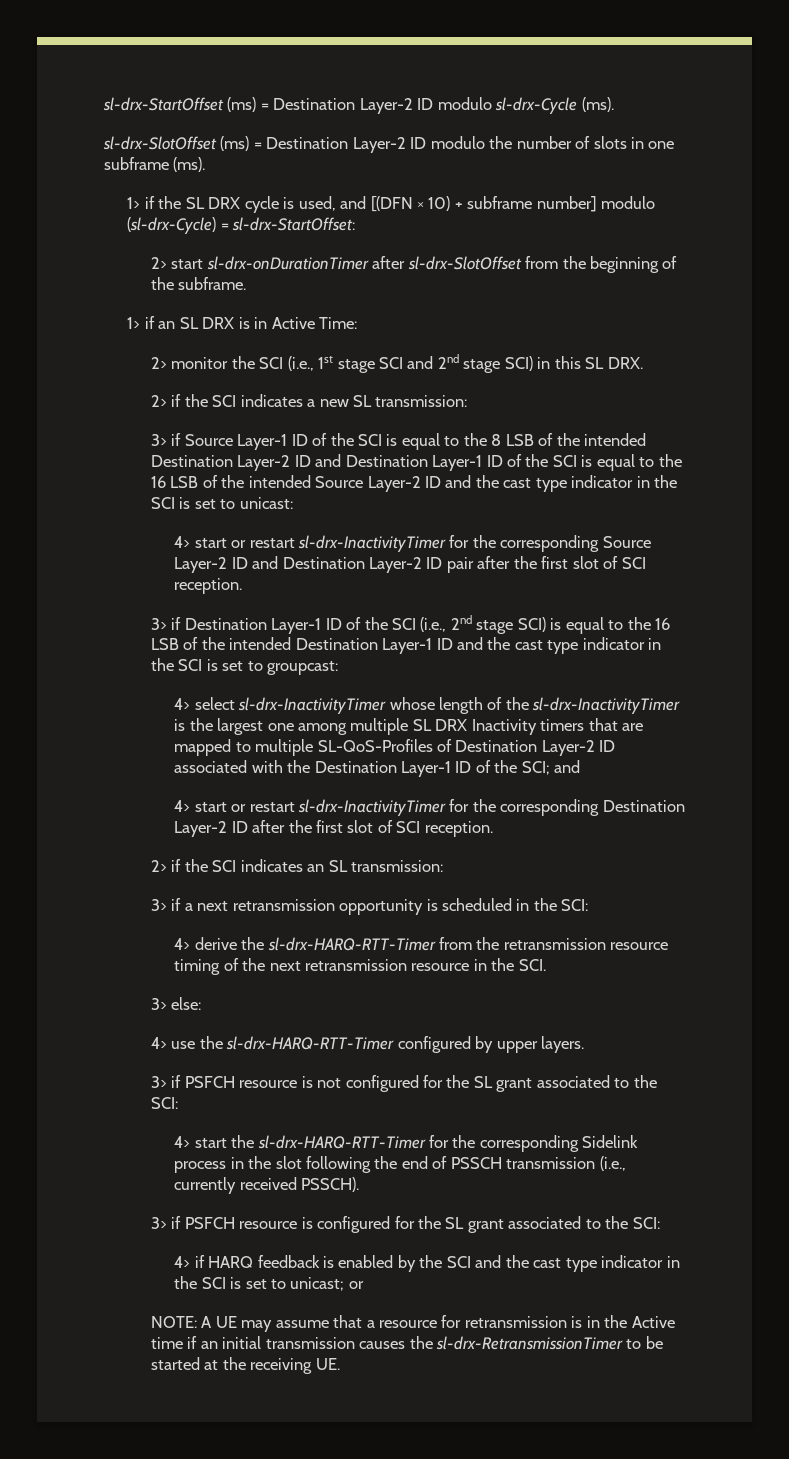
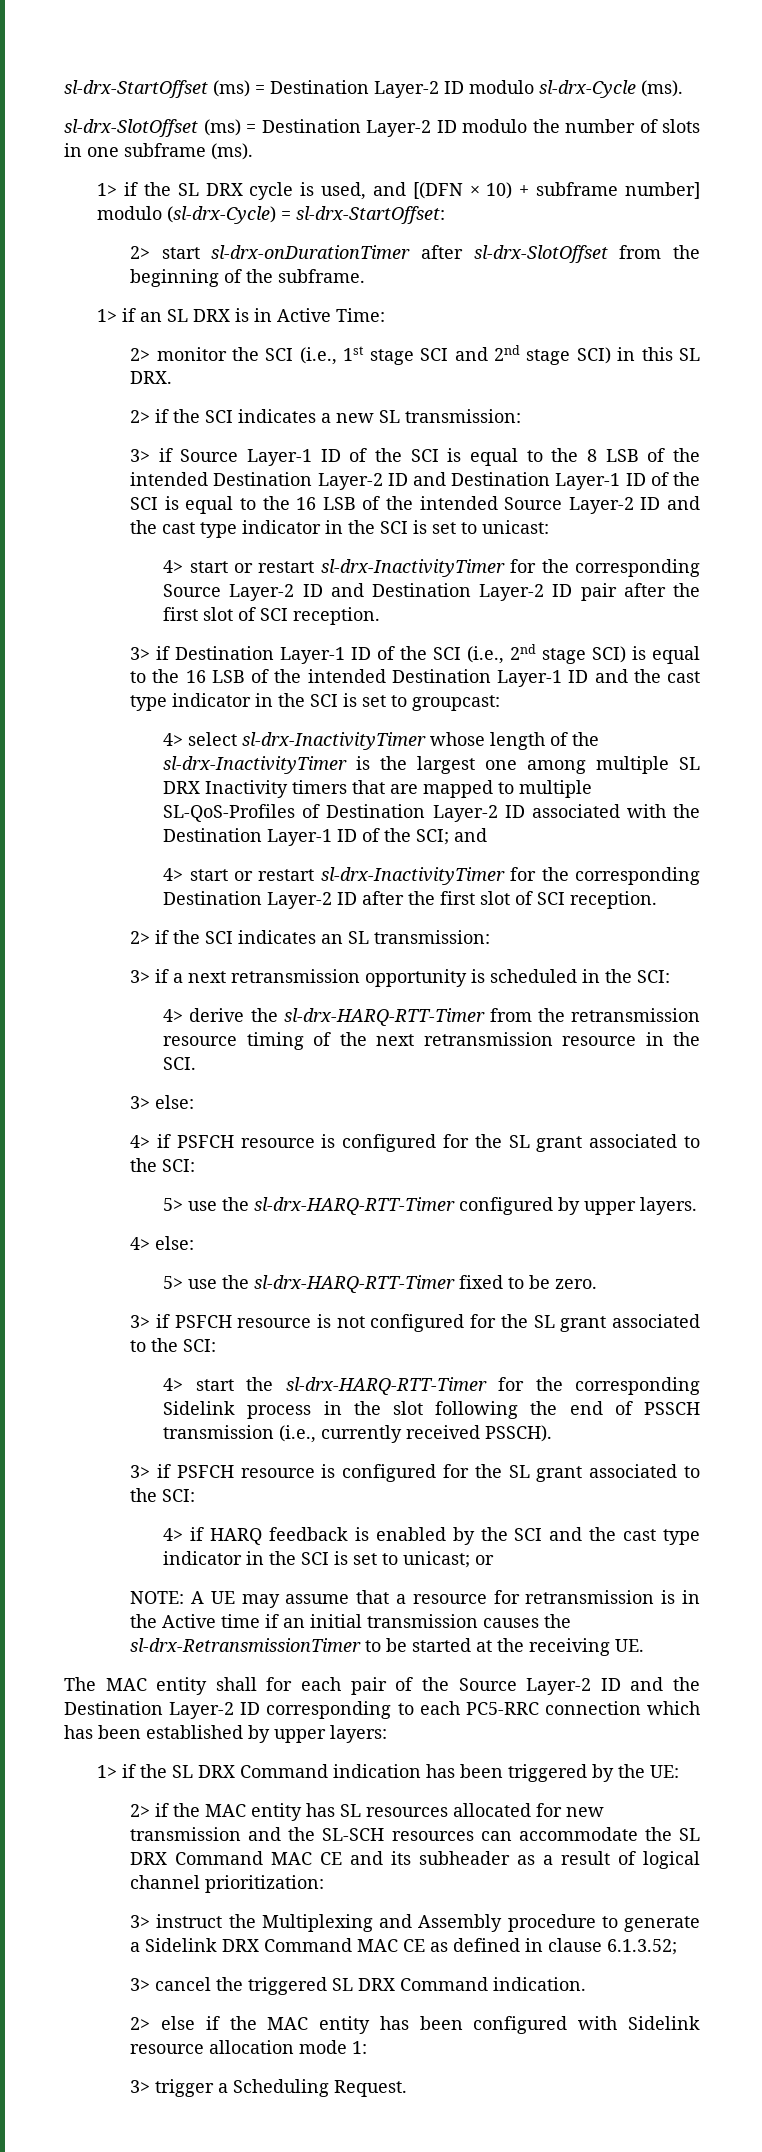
- 4> use the sl-drx-HARQ-RTT-Timer configured by upper layers.
+ 4> if PSFCH resource is configured for the SL grant associated to the SCI:
+ 5> use the sl-drx-HARQ-RTT-Timer configured by upper layers.
+ 4> else:
+ 5> use the sl-drx-HARQ-RTT-Timer fixed to be zero.
+ The MAC entity shall for each pair of the Source Layer-2 ID and the Destination Layer-2 ID corresponding to each PC5-RRC connection which has been established by upper layers:
+ 1> if the SL DRX Command indication has been triggered by the UE:
+ 2> if the MAC entity has SL resources allocated for new transmission and the SL-SCH resources can accommodate the SL DRX Command MAC CE and its subheader as a result of logical channel prioritization:
+ 3> instruct the Multiplexing and Assembly procedure to generate a Sidelink DRX Command MAC CE as defined in clause 6.1.3.52;
+ 3> cancel the triggered SL DRX Command indication.
+ 2> else if the MAC entity has been configured with Sidelink resource allocation mode 1:
+ 3> trigger a Scheduling Request.

